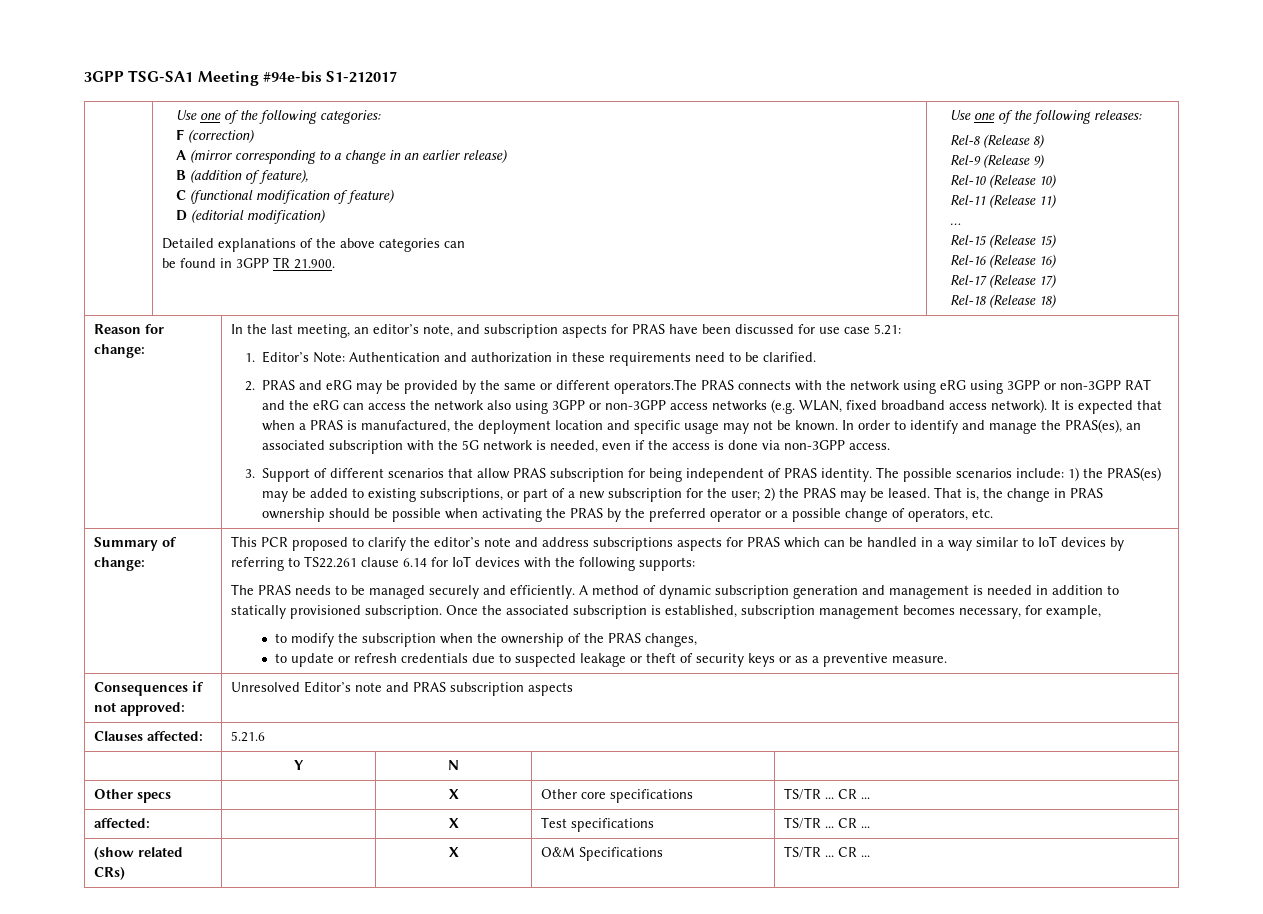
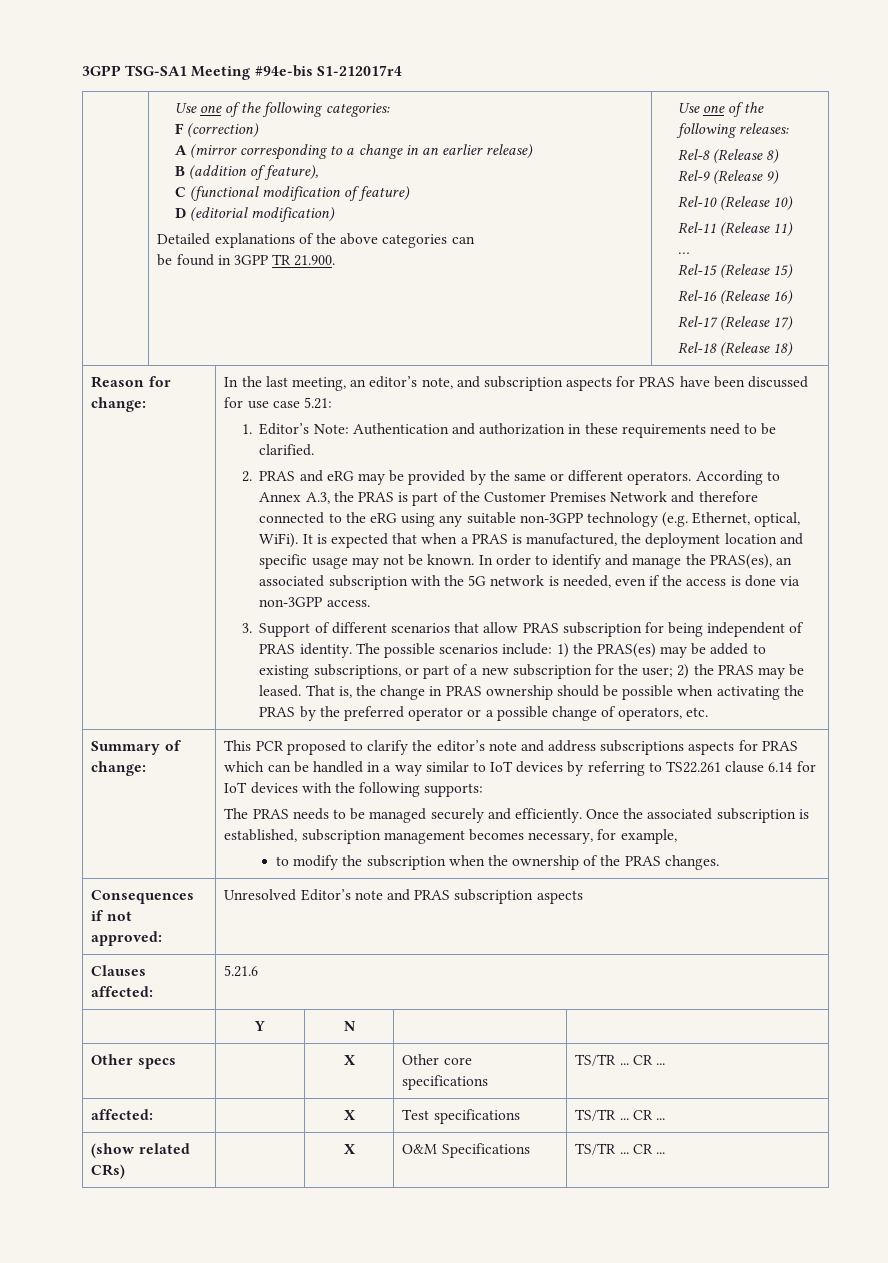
- 3GPP TSG-SA1 Meeting #94e-bis S1-212017
+ 3GPP TSG-SA1 Meeting #94e-bis S1-212017r4
- 2. PRAS and eRG may be provided by the same or different operators.The PRAS connects with the network using eRG using 3GPP or non-3GPP RAT and the eRG can access the network also using 3GPP or non-3GPP access networks (e.g. WLAN, fixed broadband access network).
+ 2. PRAS and eRG may be provided by the same or different operators. According to Annex A.3, the PRAS is part of the Customer Premises Network and therefore connected to the eRG using any suitable non-3GPP technology (e.g. Ethernet, optical, WiFi).
- A method of dynamic subscription generation and management is needed in addition to statically provisioned subscription.
- to modify the subscription when the ownership of the PRAS changes,
- to update or refresh credentials due to suspected leakage or theft of security keys or as a preventive measure.
+ to modify the subscription when the ownership of the PRAS changes.

